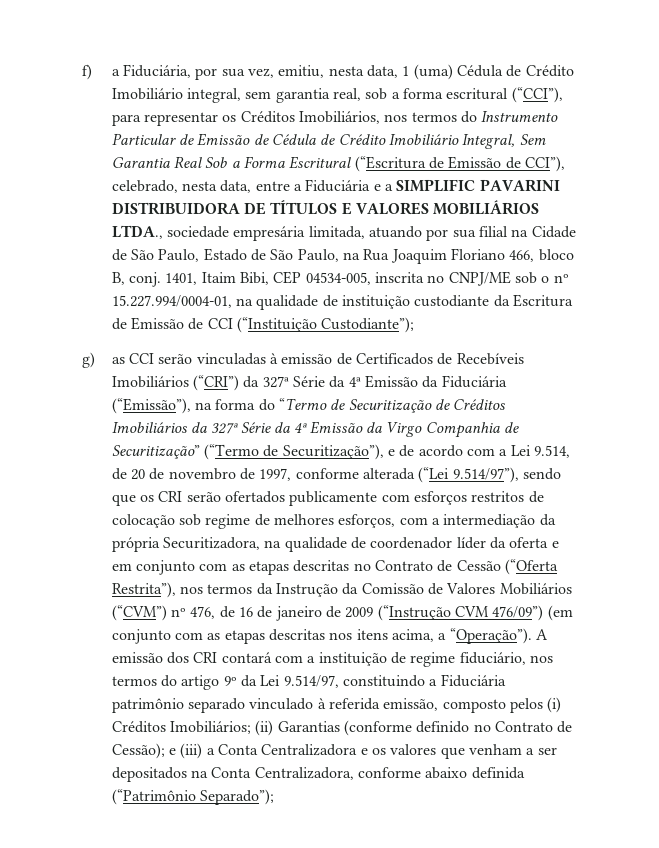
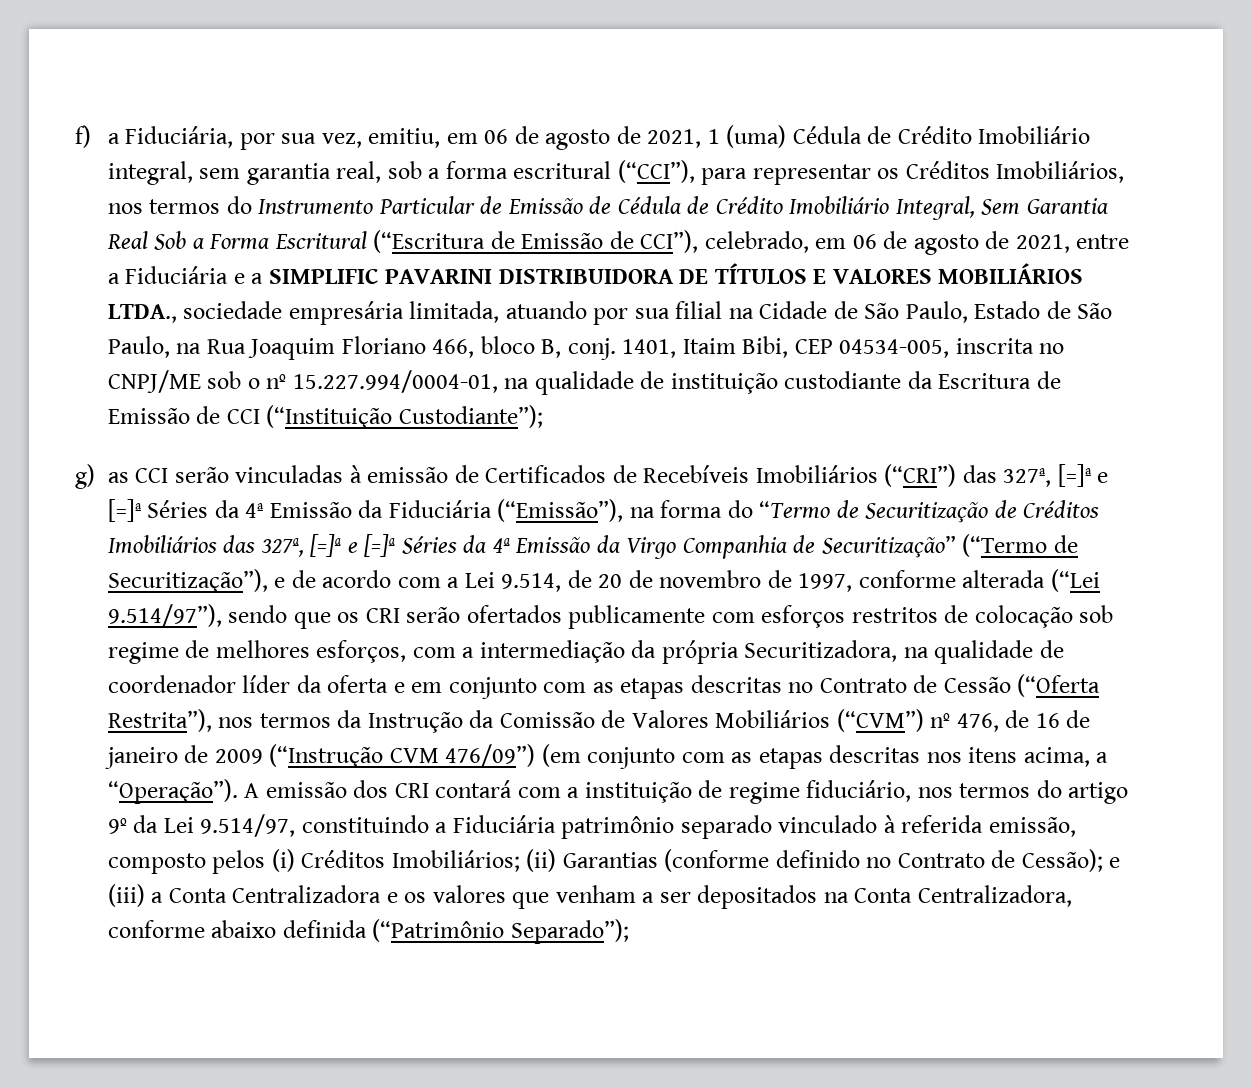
- f) a Fiduciária, por sua vez, emitiu, nesta data, 1 (uma) Cédula de Crédito Imobiliário integral, sem garantia real, sob a forma escritural (“CCI”), para representar os Créditos Imobiliários, nos termos do Instrumento Particular de Emissão de Cédula de Crédito Imobiliário Integral, Sem Garantia Real Sob a Forma Escritural (“Escritura de Emissão de CCI”), celebrado, nesta data, entre a Fiduciária e a SIMPLIFIC PAVARINI DISTRIBUIDORA DE TÍTULOS E VALORES MOBILIÁRIOS LTDA., sociedade empresária limitada, atuando por sua filial na Cidade de São Paulo, Estado de São Paulo, na Rua Joaquim Floriano 466, bloco B, conj.
+ f) a Fiduciária, por sua vez, emitiu, em 06 de agosto de 2021, 1 (uma) Cédula de Crédito Imobiliário integral, sem garantia real, sob a forma escritural (“CCI”), para representar os Créditos Imobiliários, nos termos do Instrumento Particular de Emissão de Cédula de Crédito Imobiliário Integral, Sem Garantia Real Sob a Forma Escritural (“Escritura de Emissão de CCI”), celebrado, em 06 de agosto de 2021, entre a Fiduciária e a SIMPLIFIC PAVARINI DISTRIBUIDORA DE TÍTULOS E VALORES MOBILIÁRIOS LTDA., sociedade empresária limitada, atuando por sua filial na Cidade de São Paulo, Estado de São Paulo, na Rua Joaquim Floriano 466, bloco B, conj.
- g) as CCI serão vinculadas à emissão de Certificados de Recebíveis Imobiliários (“CRI”) da 327ª Série da 4ª Emissão da Fiduciária (“Emissão”), na forma do “Termo de Securitização de Créditos Imobiliários da 327ª Série da 4ª Emissão da Virgo Companhia de Securitização” (“Termo de Securitização”), e de acordo com a Lei 9.514, de 20 de novembro de 1997, conforme alterada (“Lei 9.514/97”), sendo que os CRI serão ofertados publicamente com esforços restritos de colocação sob regime de melhores esforços, com a intermediação da própria Securitizadora, na qualidade de coordenador líder da oferta e em conjunto com as etapas descritas no Contrato de Cessão (“Oferta Restrita”), nos termos da Instrução da Comissão de Valores Mobiliários (“CVM”) nº 476, de 16 de janeiro de 2009 (“Instrução CVM 476/09”) (em conjunto com as etapas descritas nos itens acima, a “Operação”).
+ g) as CCI serão vinculadas à emissão de Certificados de Recebíveis Imobiliários (“CRI”) das 327ª, [=]ª e [=]ª Séries da 4ª Emissão da Fiduciária (“Emissão”), na forma do “Termo de Securitização de Créditos Imobiliários das 327ª, [=]ª e [=]ª Séries da 4ª Emissão da Virgo Companhia de Securitização” (“Termo de Securitização”), e de acordo com a Lei 9.514, de 20 de novembro de 1997, conforme alterada (“Lei 9.514/97”), sendo que os CRI serão ofertados publicamente com esforços restritos de colocação sob regime de melhores esforços, com a intermediação da própria Securitizadora, na qualidade de coordenador líder da oferta e em conjunto com as etapas descritas no Contrato de Cessão (“Oferta Restrita”), nos termos da Instrução da Comissão de Valores Mobiliários (“CVM”) nº 476, de 16 de janeiro de 2009 (“Instrução CVM 476/09”) (em conjunto com as etapas descritas nos itens acima, a “Operação”).

